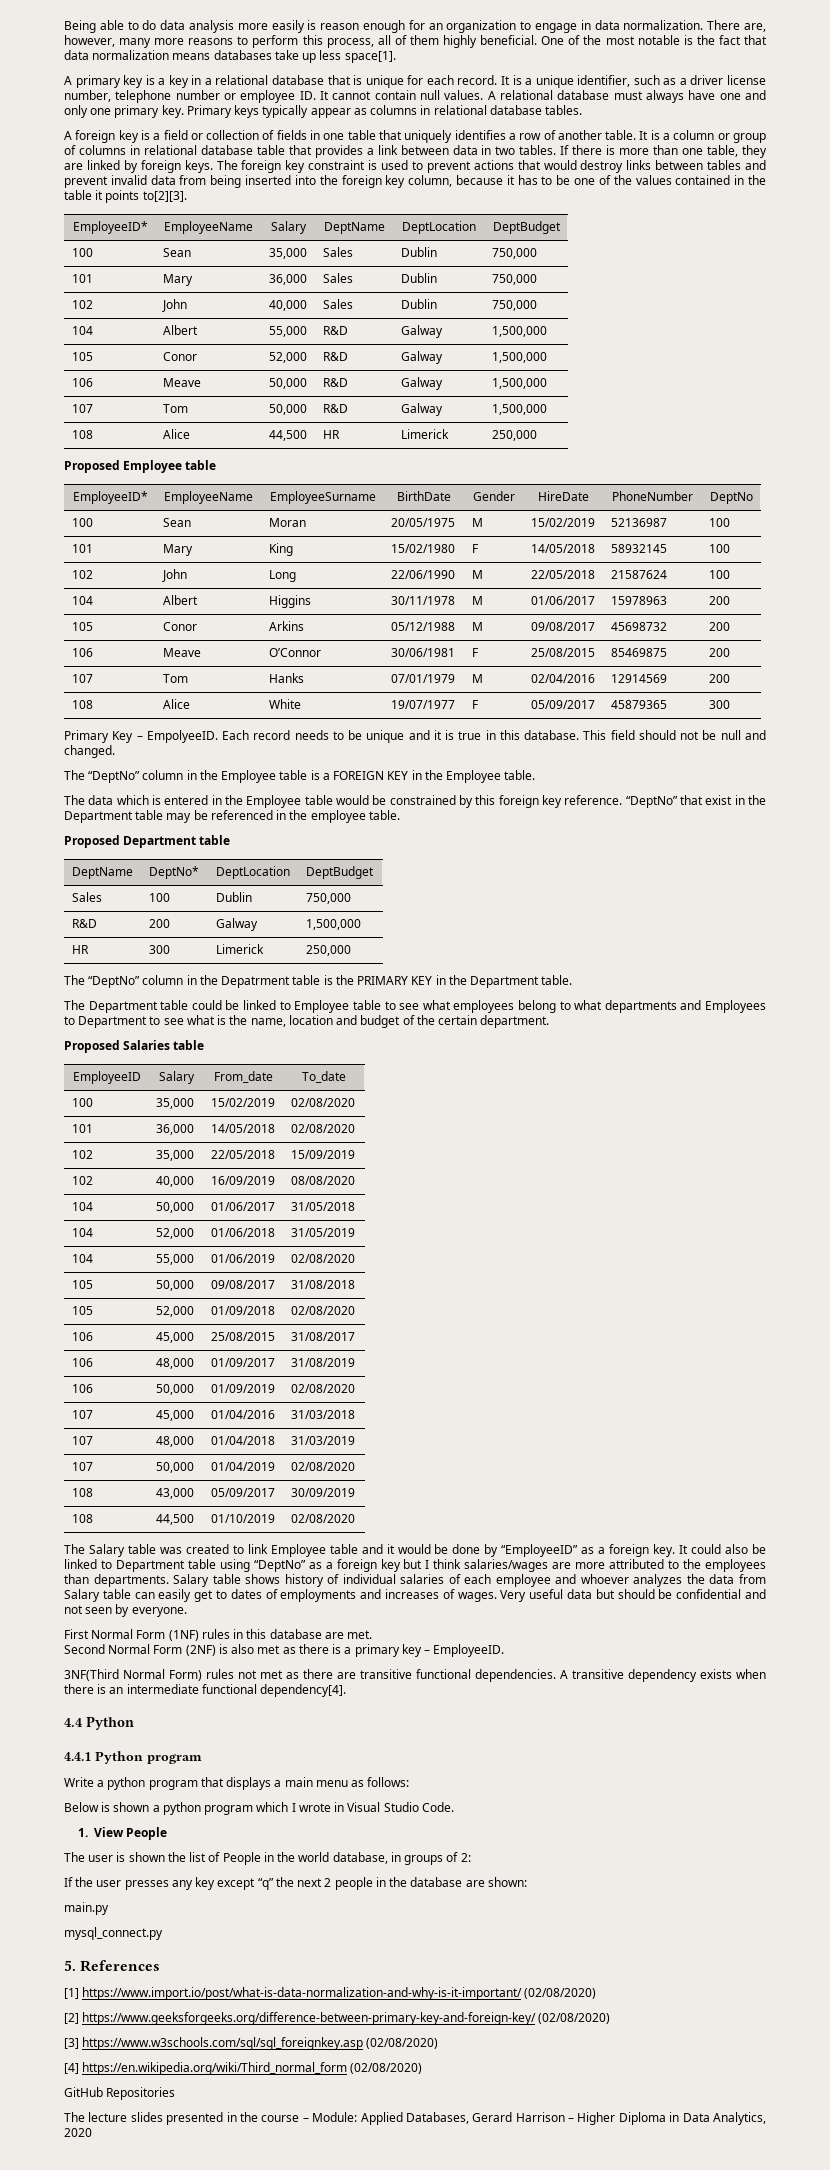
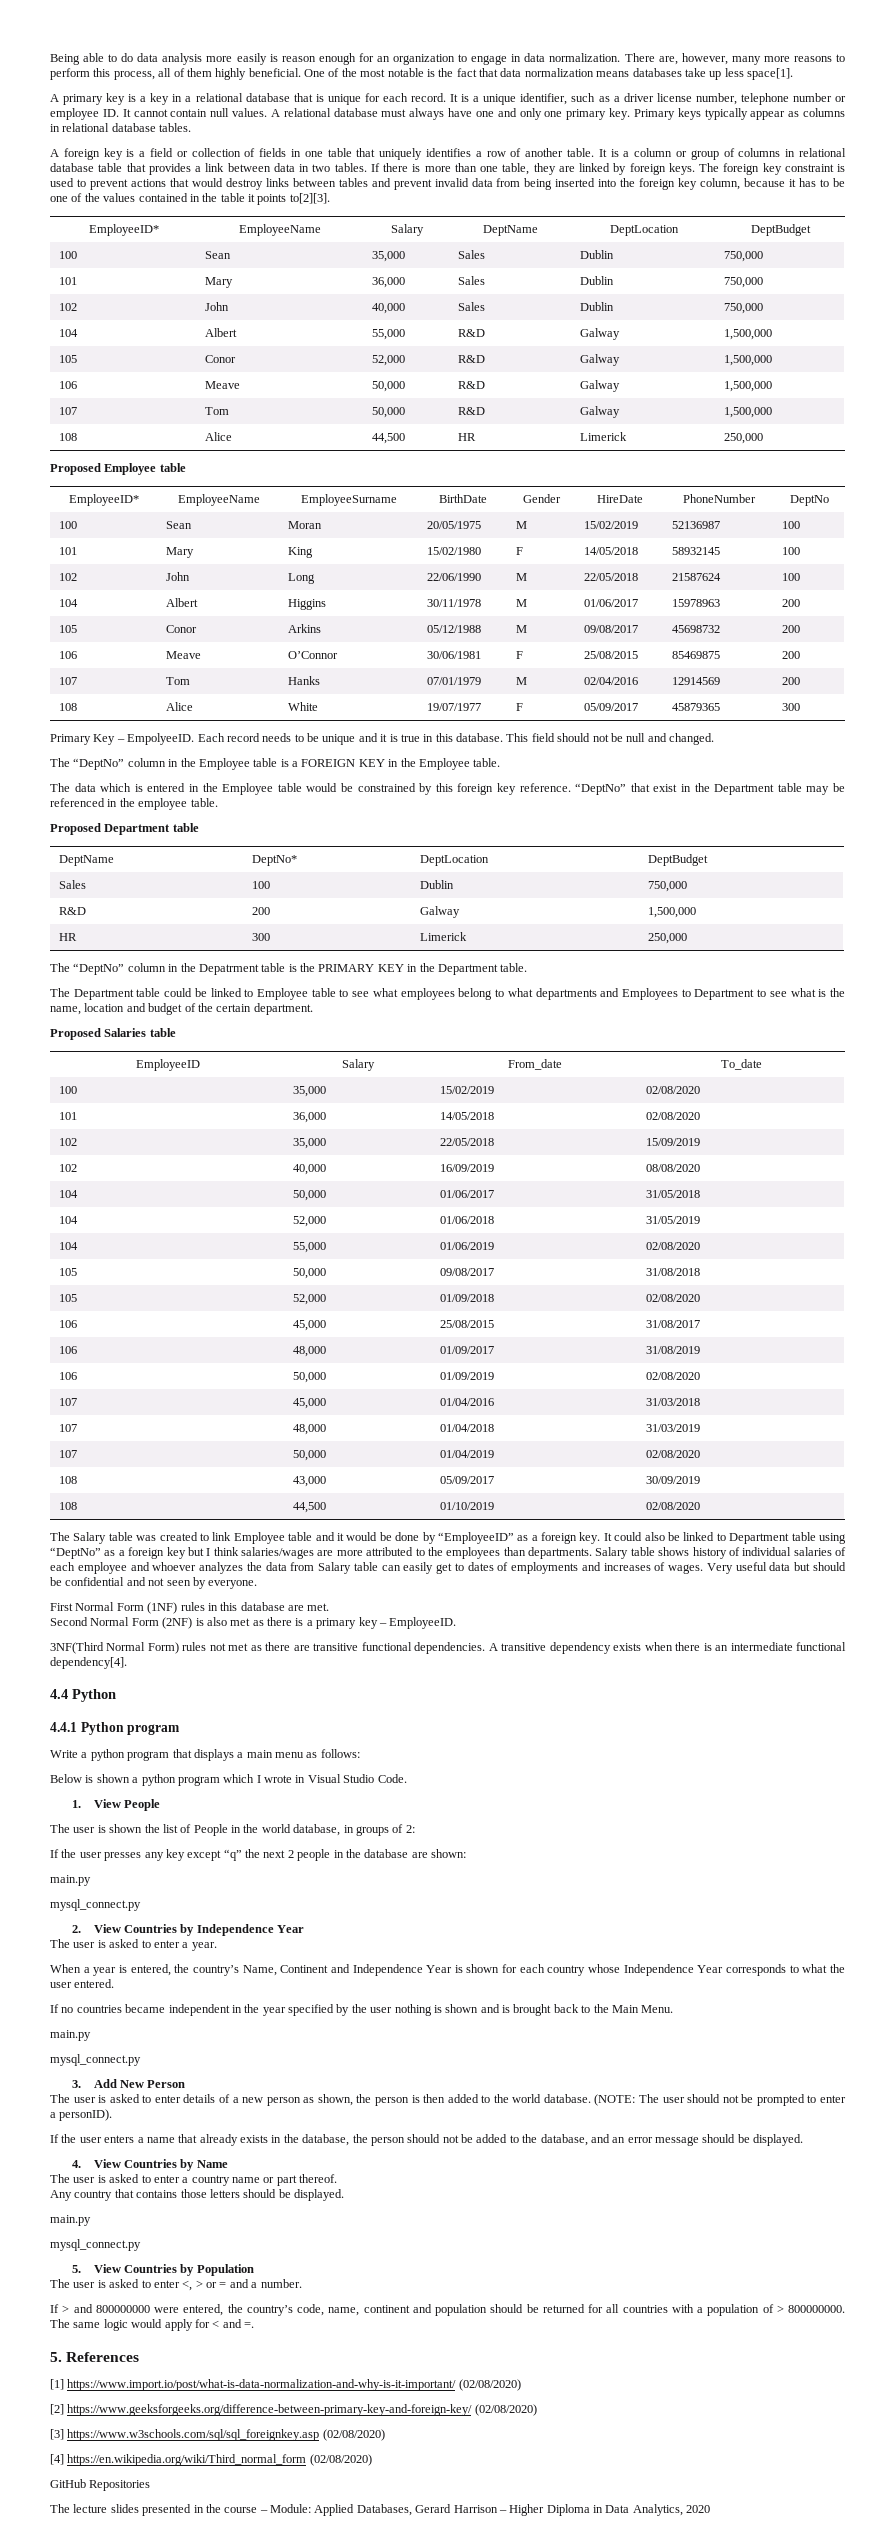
+ 2. View Countries by Independence Year
+ The user is asked to enter a year.
+ When a year is entered, the country’s Name, Continent and Independence Year is shown for each country whose Independence Year corresponds to what the user entered.
+ If no countries became independent in the year specified by the user nothing is shown and is brought back to the Main Menu.
+ main.py
+ mysql_connect.py
+ 3. Add New Person
+ The user is asked to enter details of a new person as shown, the person is then added to the world database. (NOTE: The user should not be prompted to enter a personID).
+ If the user enters a name that already exists in the database, the person should not be added to the database, and an error message should be displayed.
+ 4. View Countries by Name
+ The user is asked to enter a country name or part thereof.
+ Any country that contains those letters should be displayed.
+ main.py
+ mysql_connect.py
+ 5. View Countries by Population
+ The user is asked to enter <, > or = and a number.
+ If > and 800000000 were entered, the country’s code, name, continent and population should be returned for all countries with a population of > 800000000. The same logic would apply for < and =.

